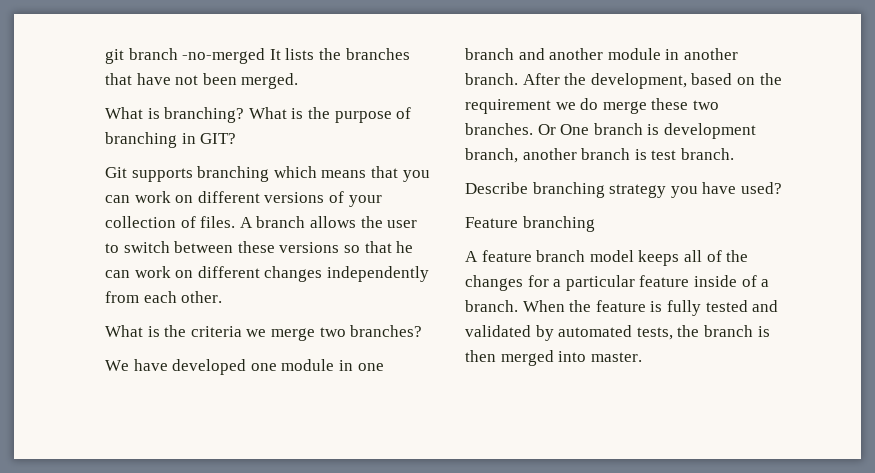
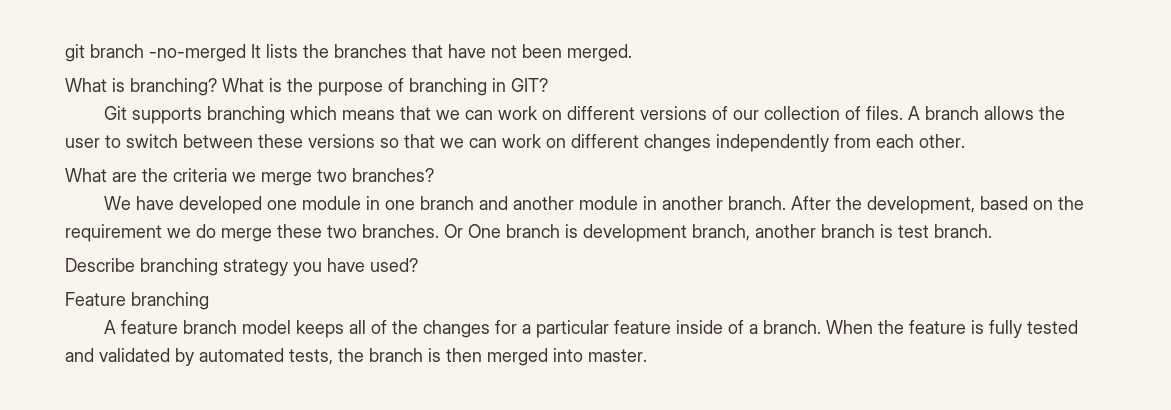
- Git supports branching which means that you can work on different versions of your collection of files.
+ Git supports branching which means that we can work on different versions of our collection of files.
- A branch allows the user to switch between these versions so that he can work on different changes independently from each other.
+ A branch allows the user to switch between these versions so that we can work on different changes independently from each other.
- What is the criteria we merge two branches?
+ What are the criteria we merge two branches?

